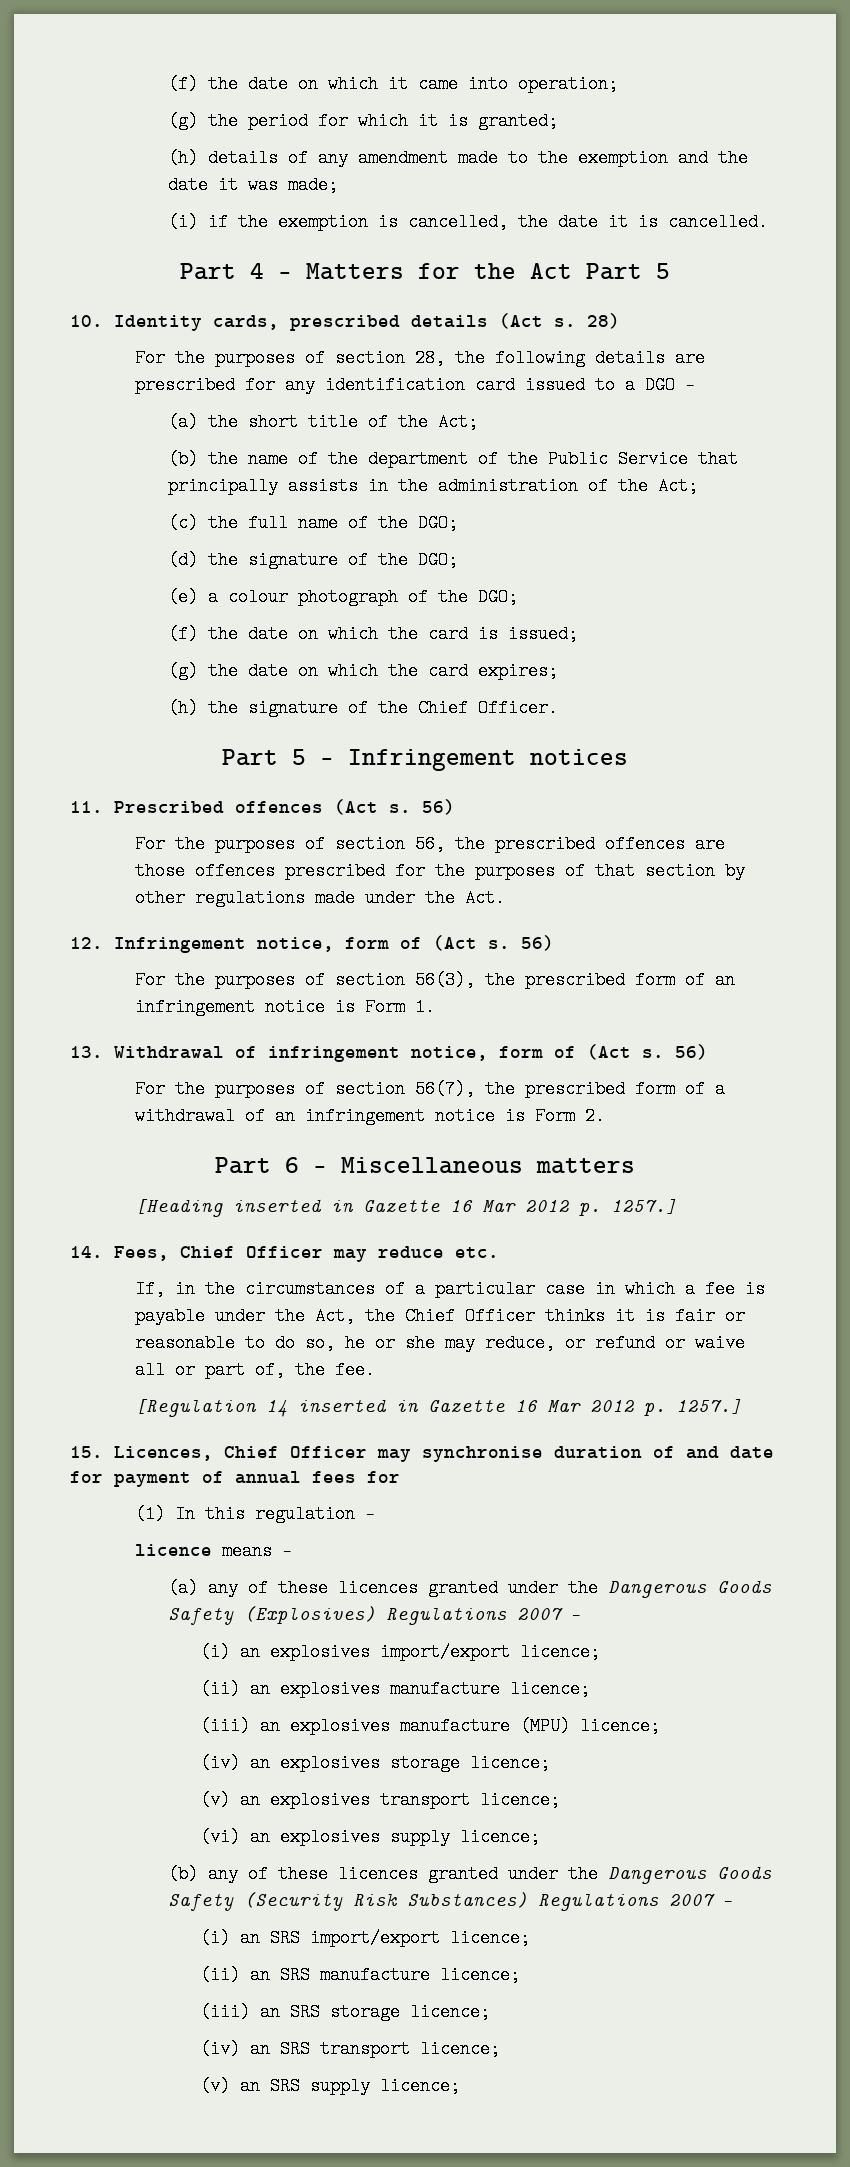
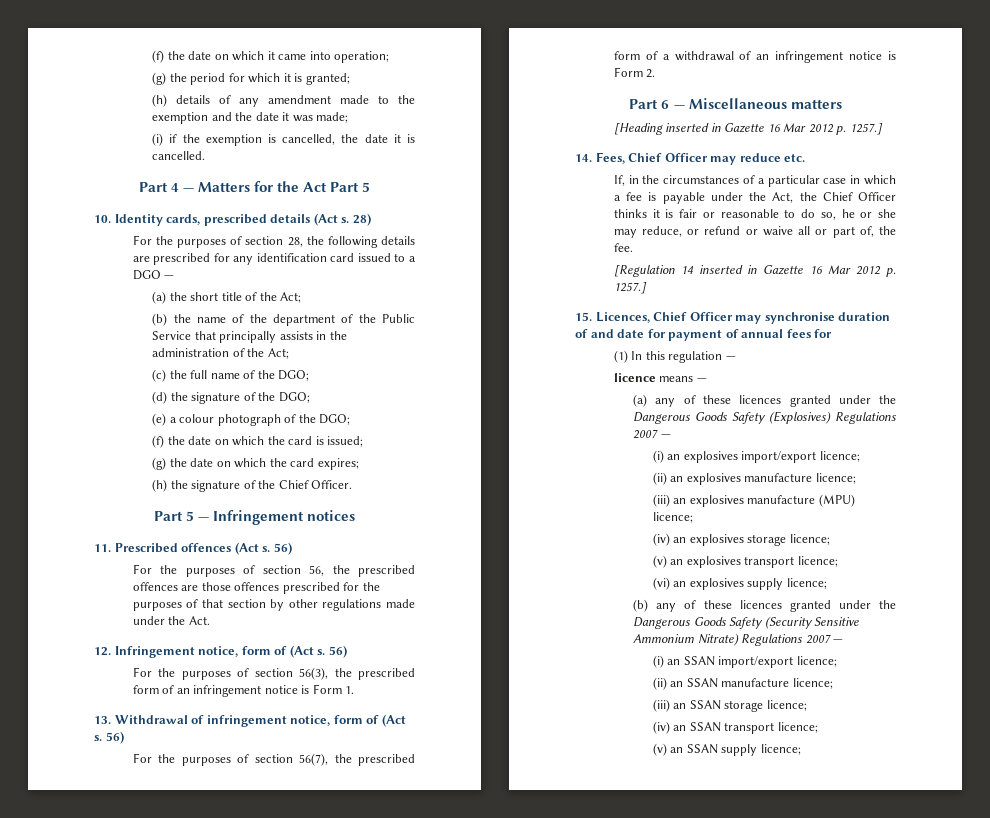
- (b) any of these licences granted under the Dangerous Goods Safety (Security Risk Substances) Regulations 2007 —
- (i) an SRS import/export licence;
- (ii) an SRS manufacture licence;
- (iii) an SRS storage licence;
+ (b) any of these licences granted under the Dangerous Goods Safety (Security Sensitive Ammonium Nitrate) Regulations 2007 —
+ (i) an SSAN import/export licence;
+ (ii) an SSAN manufacture licence;
+ (iii) an SSAN storage licence;
- (iv) an SRS transport licence;
+ (iv) an SSAN transport licence;
- (v) an SRS supply licence;
+ (v) an SSAN supply licence;

